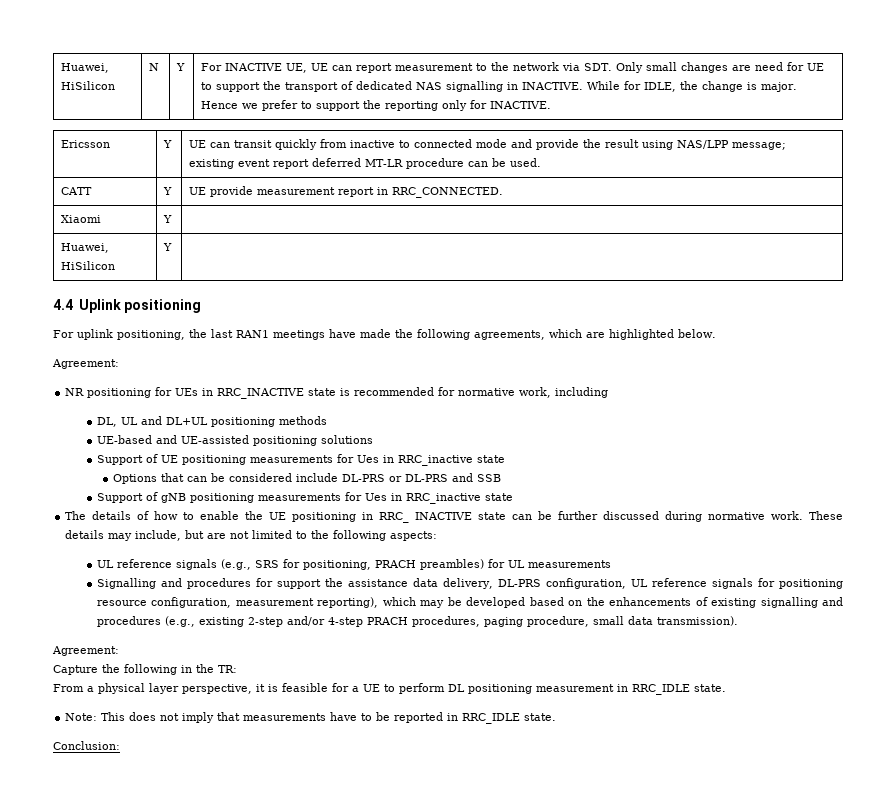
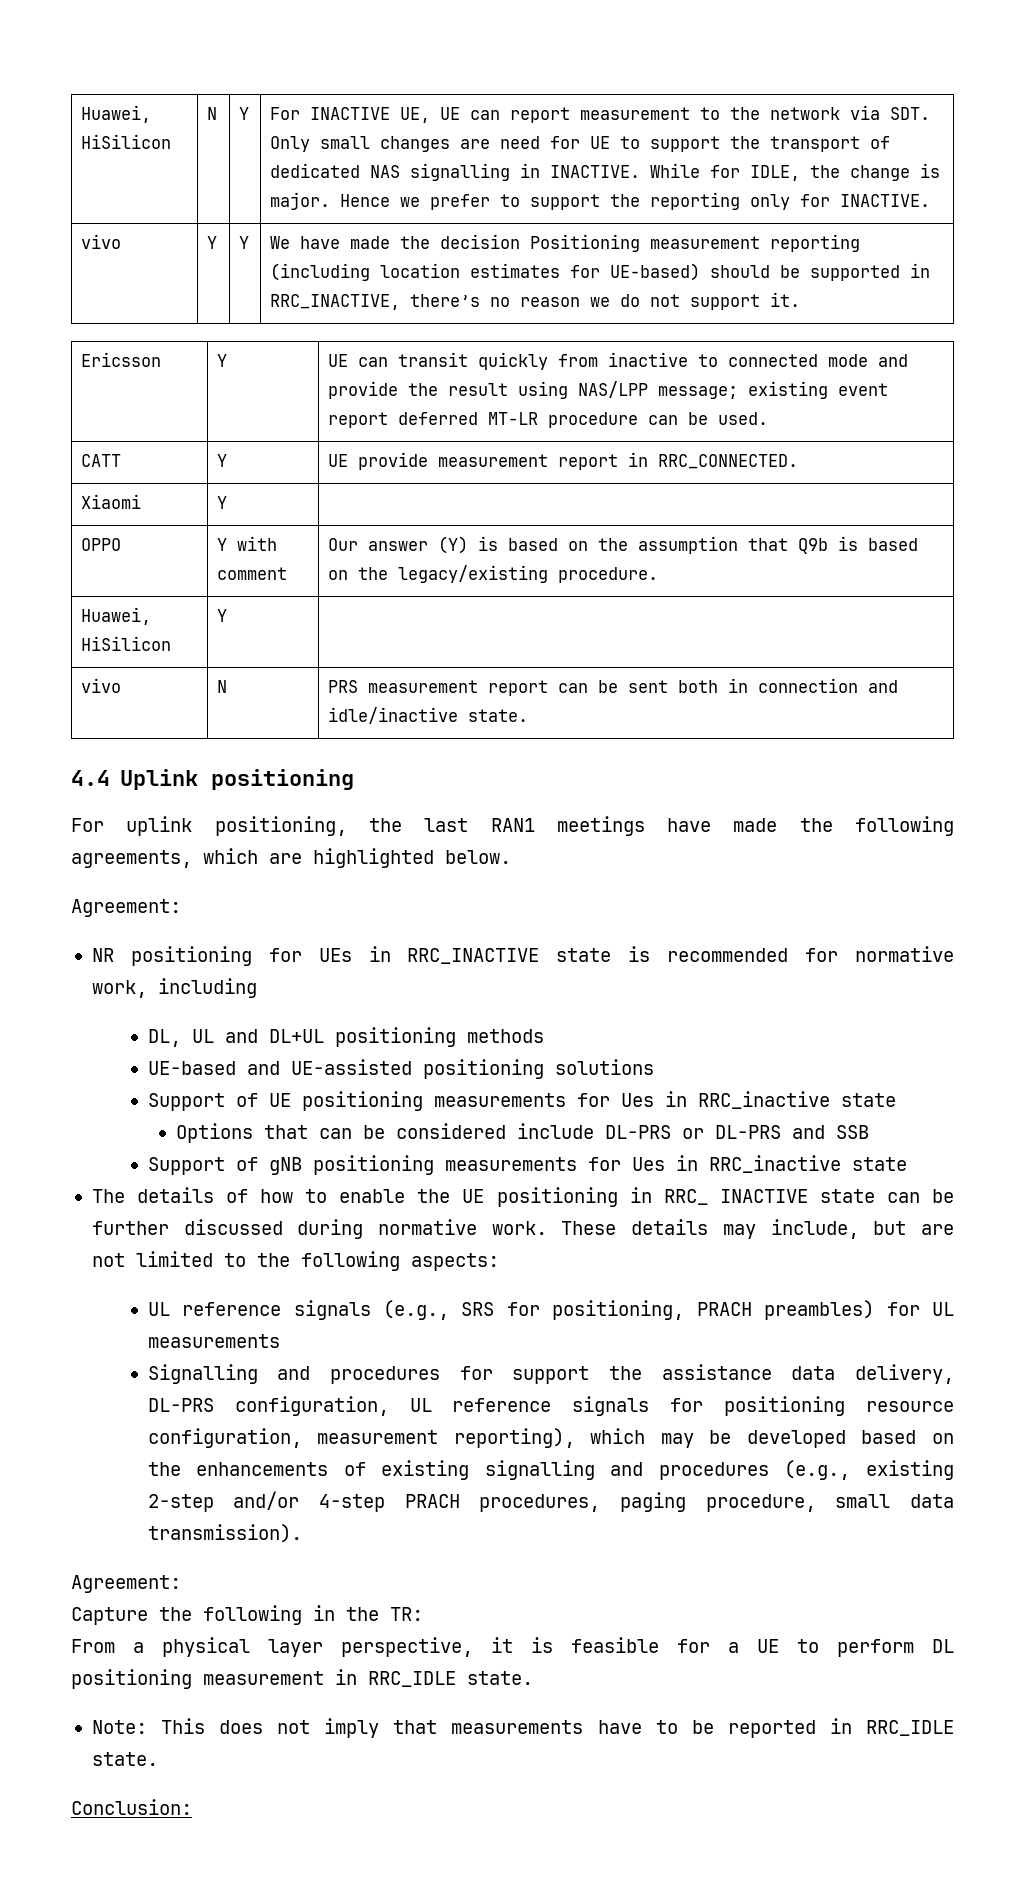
+ vivo | Y | Y | We have made the decision Positioning measurement reporting (including location estimates for UE-based) should be supported in RRC_INACTIVE, there’s no reason we do not support it.
+ OPPO | Y with comment | Our answer (Y) is based on the assumption that Q9b is based on the legacy/existing procedure.
  Huawei, HiSilicon | Y |
+ vivo | N | PRS measurement report can be sent both in connection and idle/inactive state.

